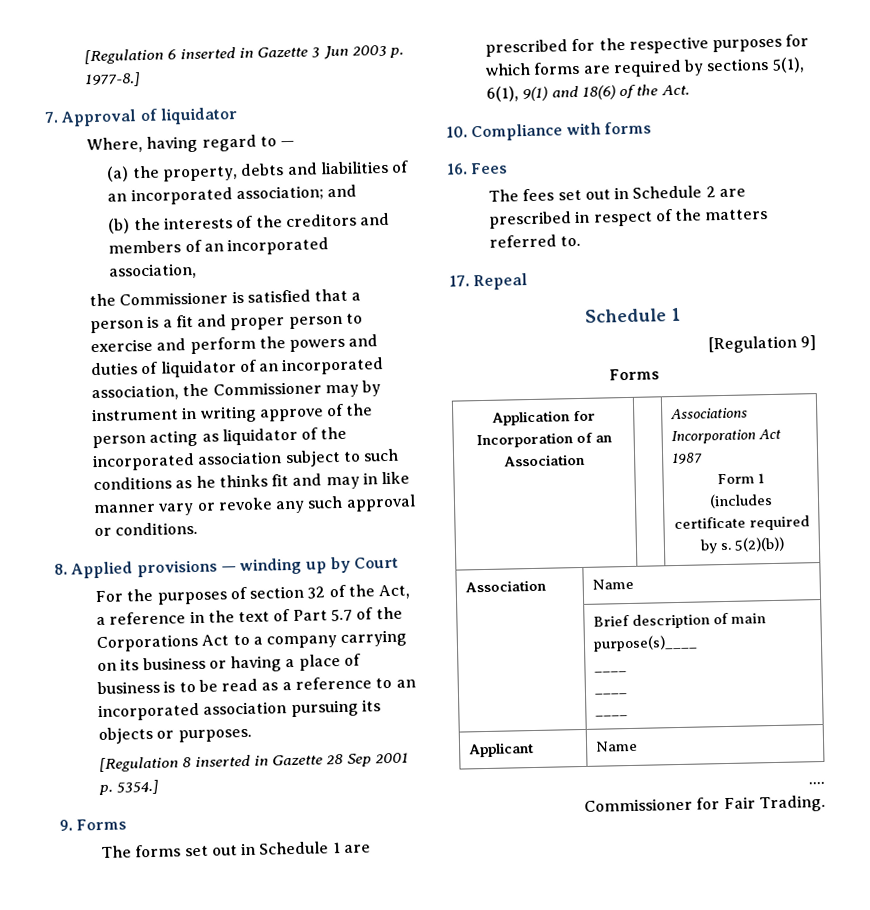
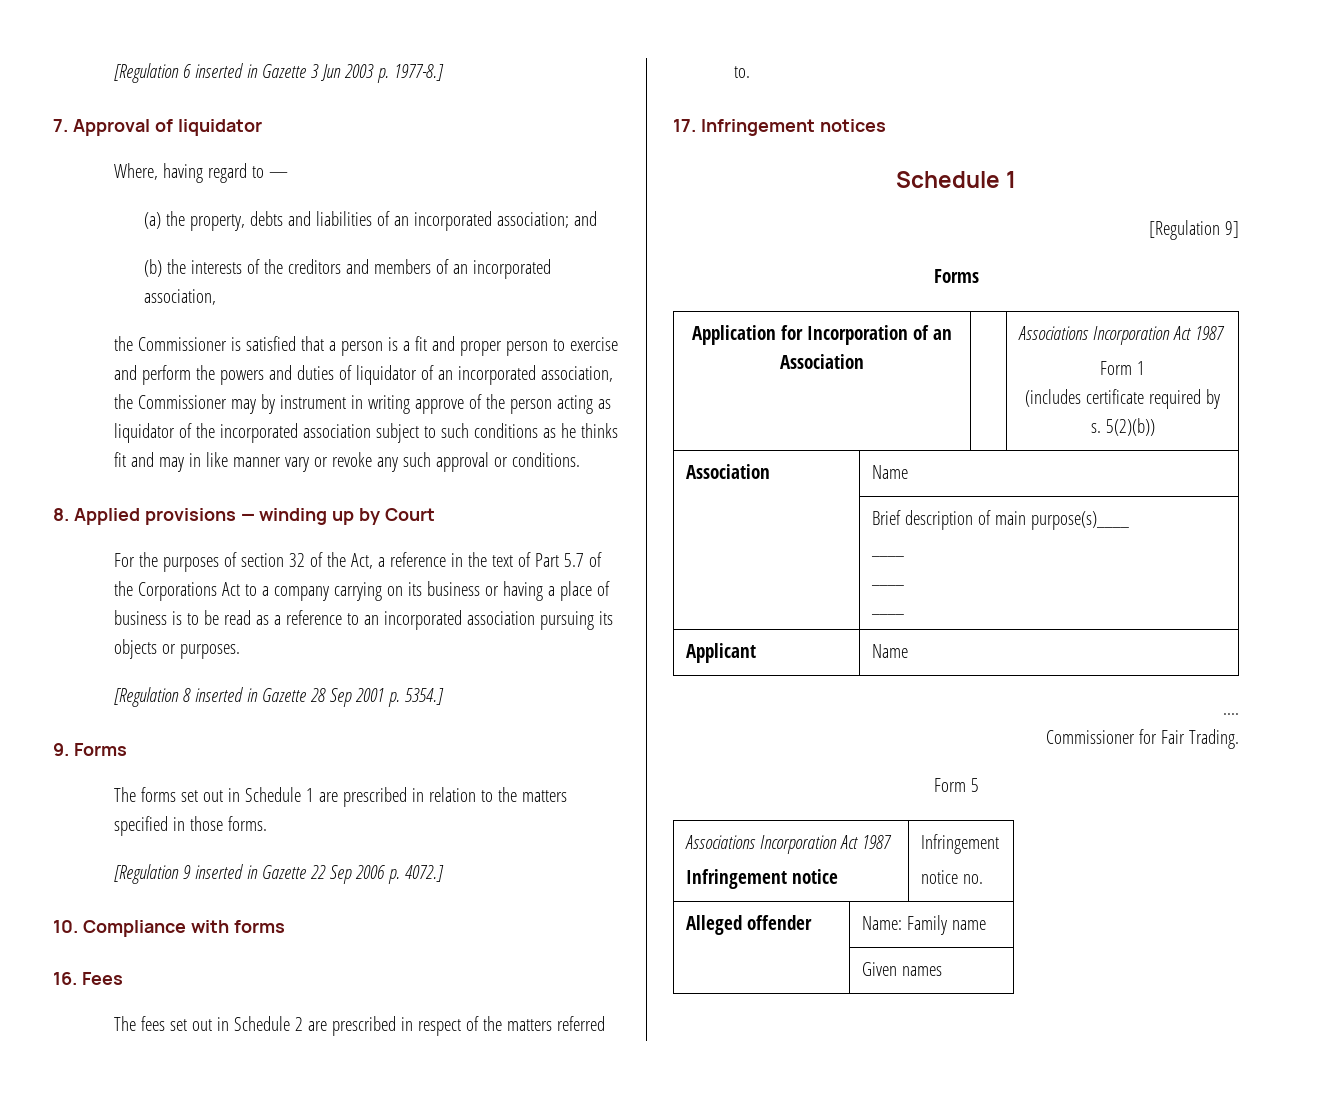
- The forms set out in Schedule 1 are prescribed for the respective purposes for which forms are required by sections 5(1), 6(1), 9(1) and 18(6) of the Act.
+ The forms set out in Schedule 1 are prescribed in relation to the matters specified in those forms.
+ [Regulation 9 inserted in Gazette 22 Sep 2006 p. 4072.]
- 17. Repeal
+ 17. Infringement notices
+ Form 5
+ Associations Incorporation Act 1987
+ Infringement notice | Infringement
+ notice no.
+ Alleged offender | Name: Family name
+ | Given names

